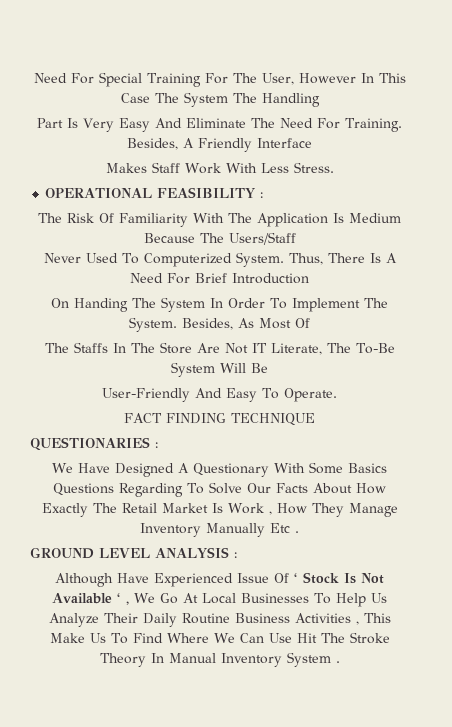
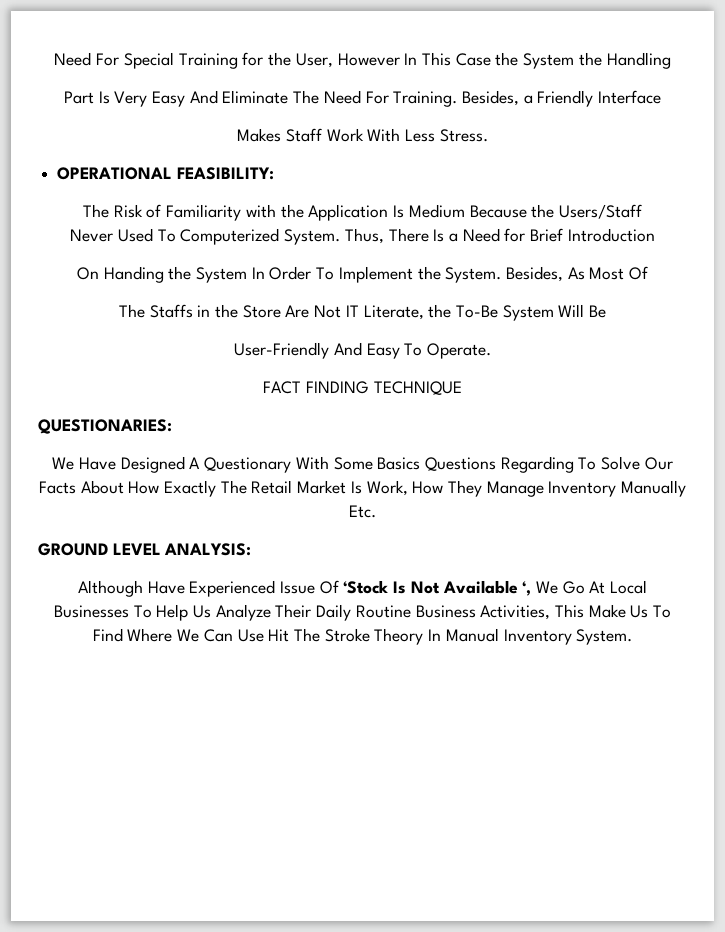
- Need For Special Training For The User, However In This Case The System The Handling
+ Need For Special Training for the User, However In This Case the System the Handling
- Besides, A Friendly Interface
+ Besides, a Friendly Interface
- OPERATIONAL FEASIBILITY :
+ OPERATIONAL FEASIBILITY:
- The Risk Of Familiarity With The Application Is Medium Because The Users/Staff
+ The Risk of Familiarity with the Application Is Medium Because the Users/Staff
- Thus, There Is A Need For Brief Introduction
+ Thus, There Is a Need for Brief Introduction
- On Handing The System In Order To Implement The System.
+ On Handing the System In Order To Implement the System.
- The Staffs In The Store Are Not IT Literate, The To-Be System Will Be
+ The Staffs in the Store Are Not IT Literate, the To-Be System Will Be
- QUESTIONARIES :
+ QUESTIONARIES:
- We Have Designed A Questionary With Some Basics Questions Regarding To Solve Our Facts About How Exactly The Retail Market Is Work , How They Manage Inventory Manually Etc .
+ We Have Designed A Questionary With Some Basics Questions Regarding To Solve Our Facts About How Exactly The Retail Market Is Work, How They Manage Inventory Manually Etc.
- GROUND LEVEL ANALYSIS :
+ GROUND LEVEL ANALYSIS:
- Although Have Experienced Issue Of ‘ Stock Is Not Available ‘ , We Go At Local Businesses To Help Us Analyze Their Daily Routine Business Activities , This Make Us To Find Where We Can Use Hit The Stroke Theory In Manual Inventory System .
+ Although Have Experienced Issue Of ‘Stock Is Not Available ‘, We Go At Local Businesses To Help Us Analyze Their Daily Routine Business Activities, This Make Us To Find Where We Can Use Hit The Stroke Theory In Manual Inventory System.

